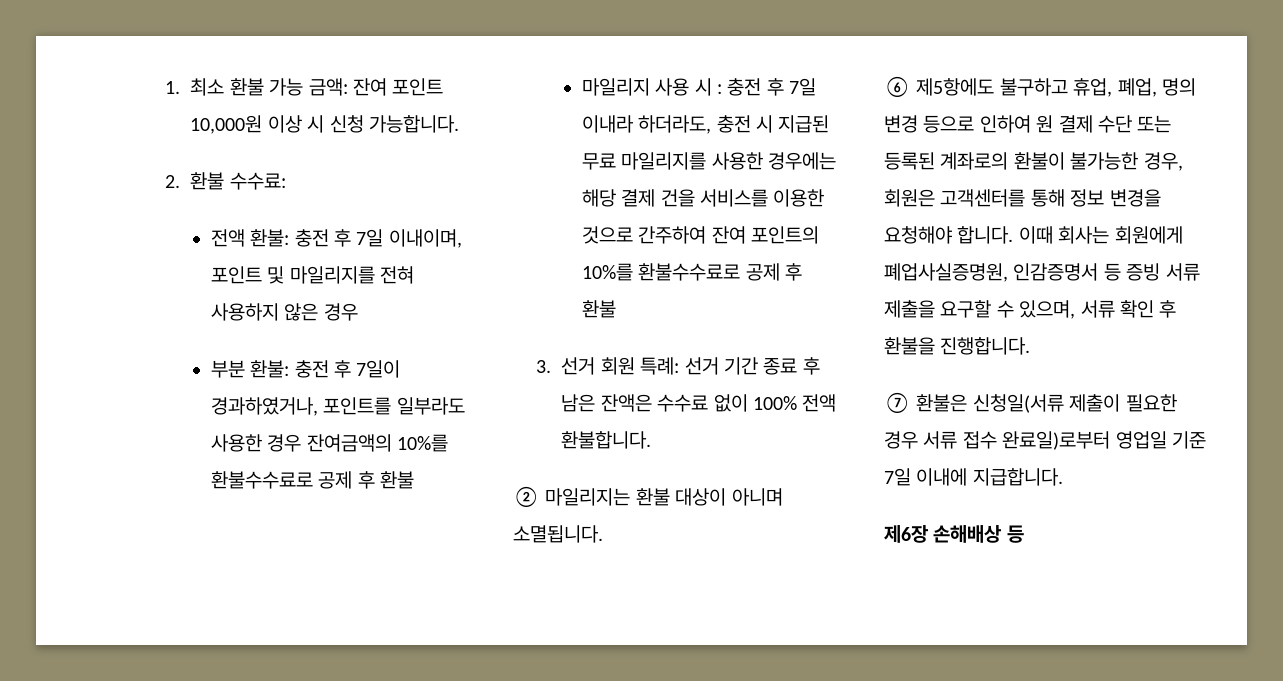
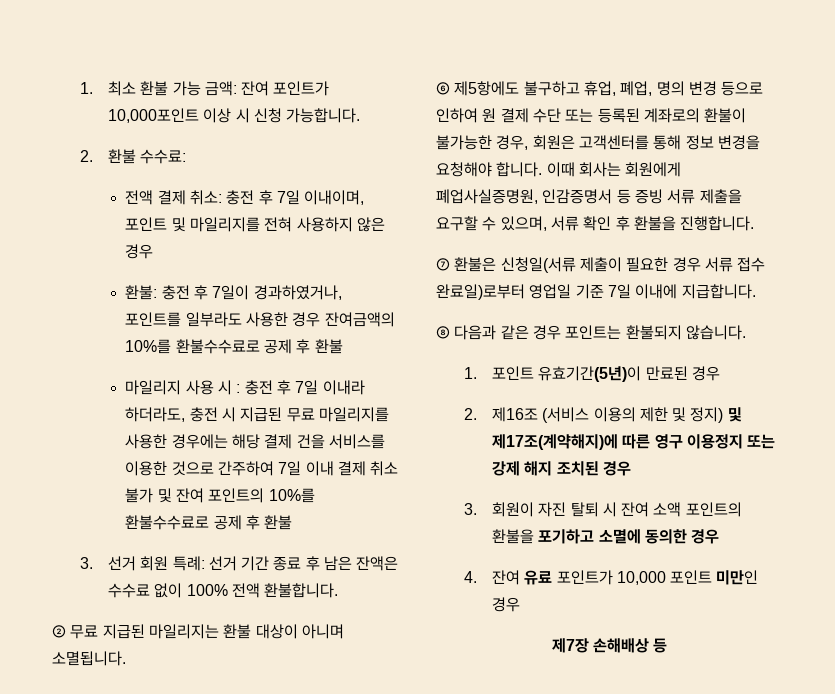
- 1. 최소 환불 가능 금액: 잔여 포인트 10,000원 이상 시 신청 가능합니다.
+ 1. 최소 환불 가능 금액: 잔여 포인트가 10,000포인트 이상 시 신청 가능합니다.
- 전액 환불: 충전 후 7일 이내이며, 포인트 및 마일리지를 전혀 사용하지 않은 경우
+ 전액 결제 취소: 충전 후 7일 이내이며, 포인트 및 마일리지를 전혀 사용하지 않은 경우
- 부분 환불: 충전 후 7일이 경과하였거나, 포인트를 일부라도 사용한 경우 잔여금액의 10%를 환불수수료로 공제 후 환불
+ 환불: 충전 후 7일이 경과하였거나, 포인트를 일부라도 사용한 경우 잔여금액의 10%를 환불수수료로 공제 후 환불
- 마일리지 사용 시 : 충전 후 7일 이내라 하더라도, 충전 시 지급된 무료 마일리지를 사용한 경우에는 해당 결제 건을 서비스를 이용한 것으로 간주하여 잔여 포인트의 10%를 환불수수료로 공제 후 환불
+ 마일리지 사용 시 : 충전 후 7일 이내라 하더라도, 충전 시 지급된 무료 마일리지를 사용한 경우에는 해당 결제 건을 서비스를 이용한 것으로 간주하여 7일 이내 결제 취소 불가 및 잔여 포인트의 10%를 환불수수료로 공제 후 환불
- ② 마일리지는 환불 대상이 아니며 소멸됩니다.
+ ② 무료 지급된 마일리지는 환불 대상이 아니며 소멸됩니다.
- 제6장 손해배상 등
+ ⑧ 다음과 같은 경우 포인트는 환불되지 않습니다.
+ 1. 포인트 유효기간(5년)이 만료된 경우
+ 2. 제16조 (서비스 이용의 제한 및 정지) 및 제17조(계약해지)에 따른 영구 이용정지 또는 강제 해지 조치된 경우
+ 3. 회원이 자진 탈퇴 시 잔여 소액 포인트의 환불을 포기하고 소멸에 동의한 경우
+ 4. 잔여 유료 포인트가 10,000 포인트 미만인 경우
+ 제7장 손해배상 등

